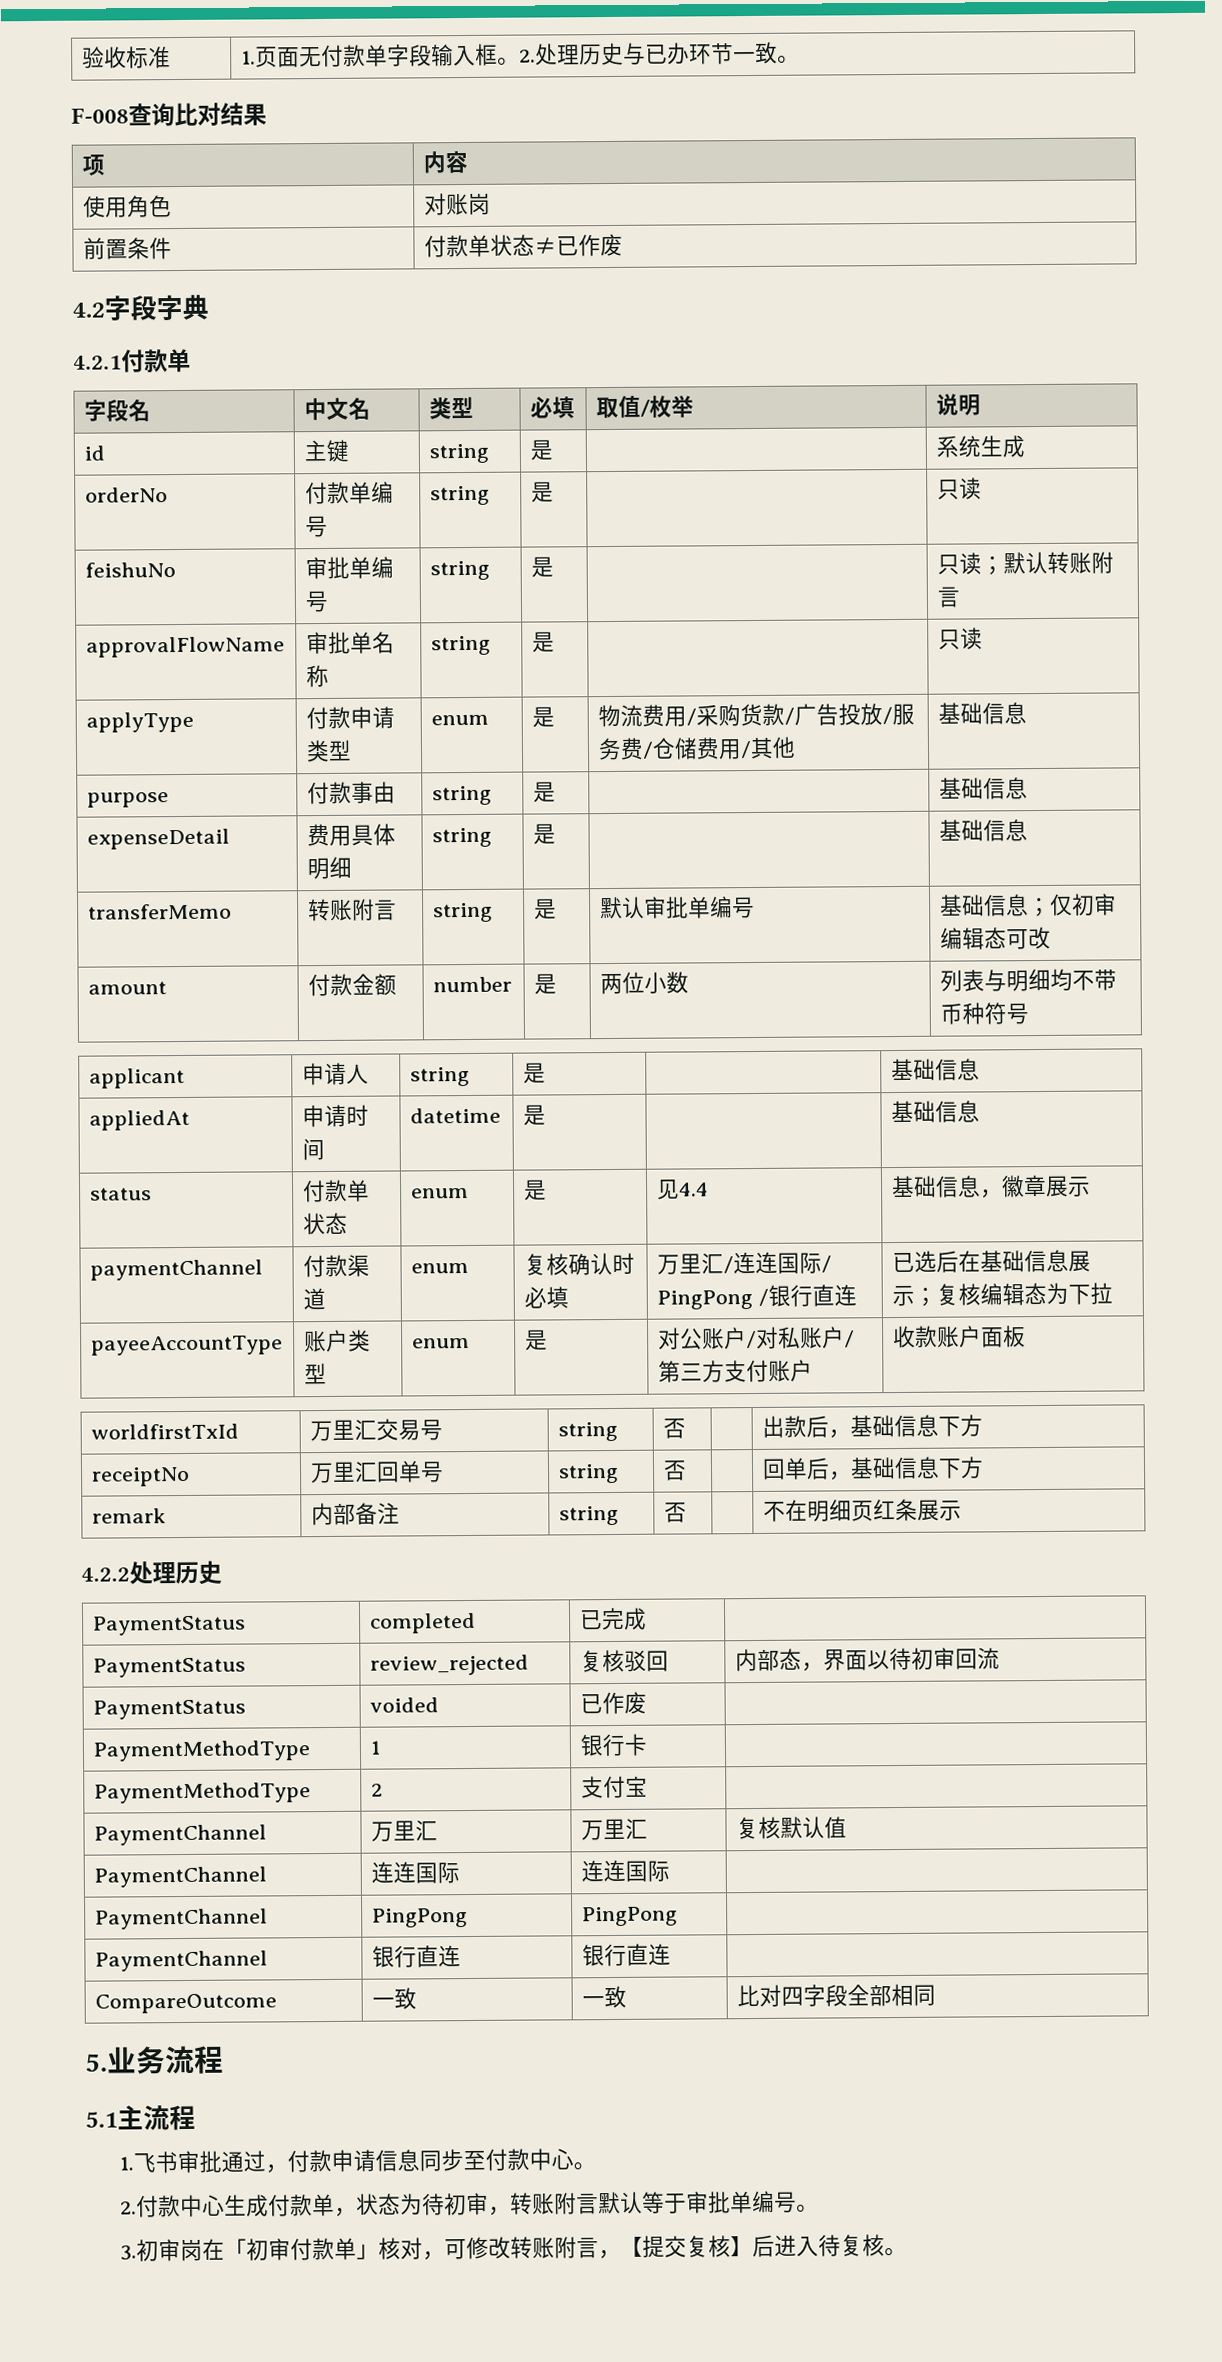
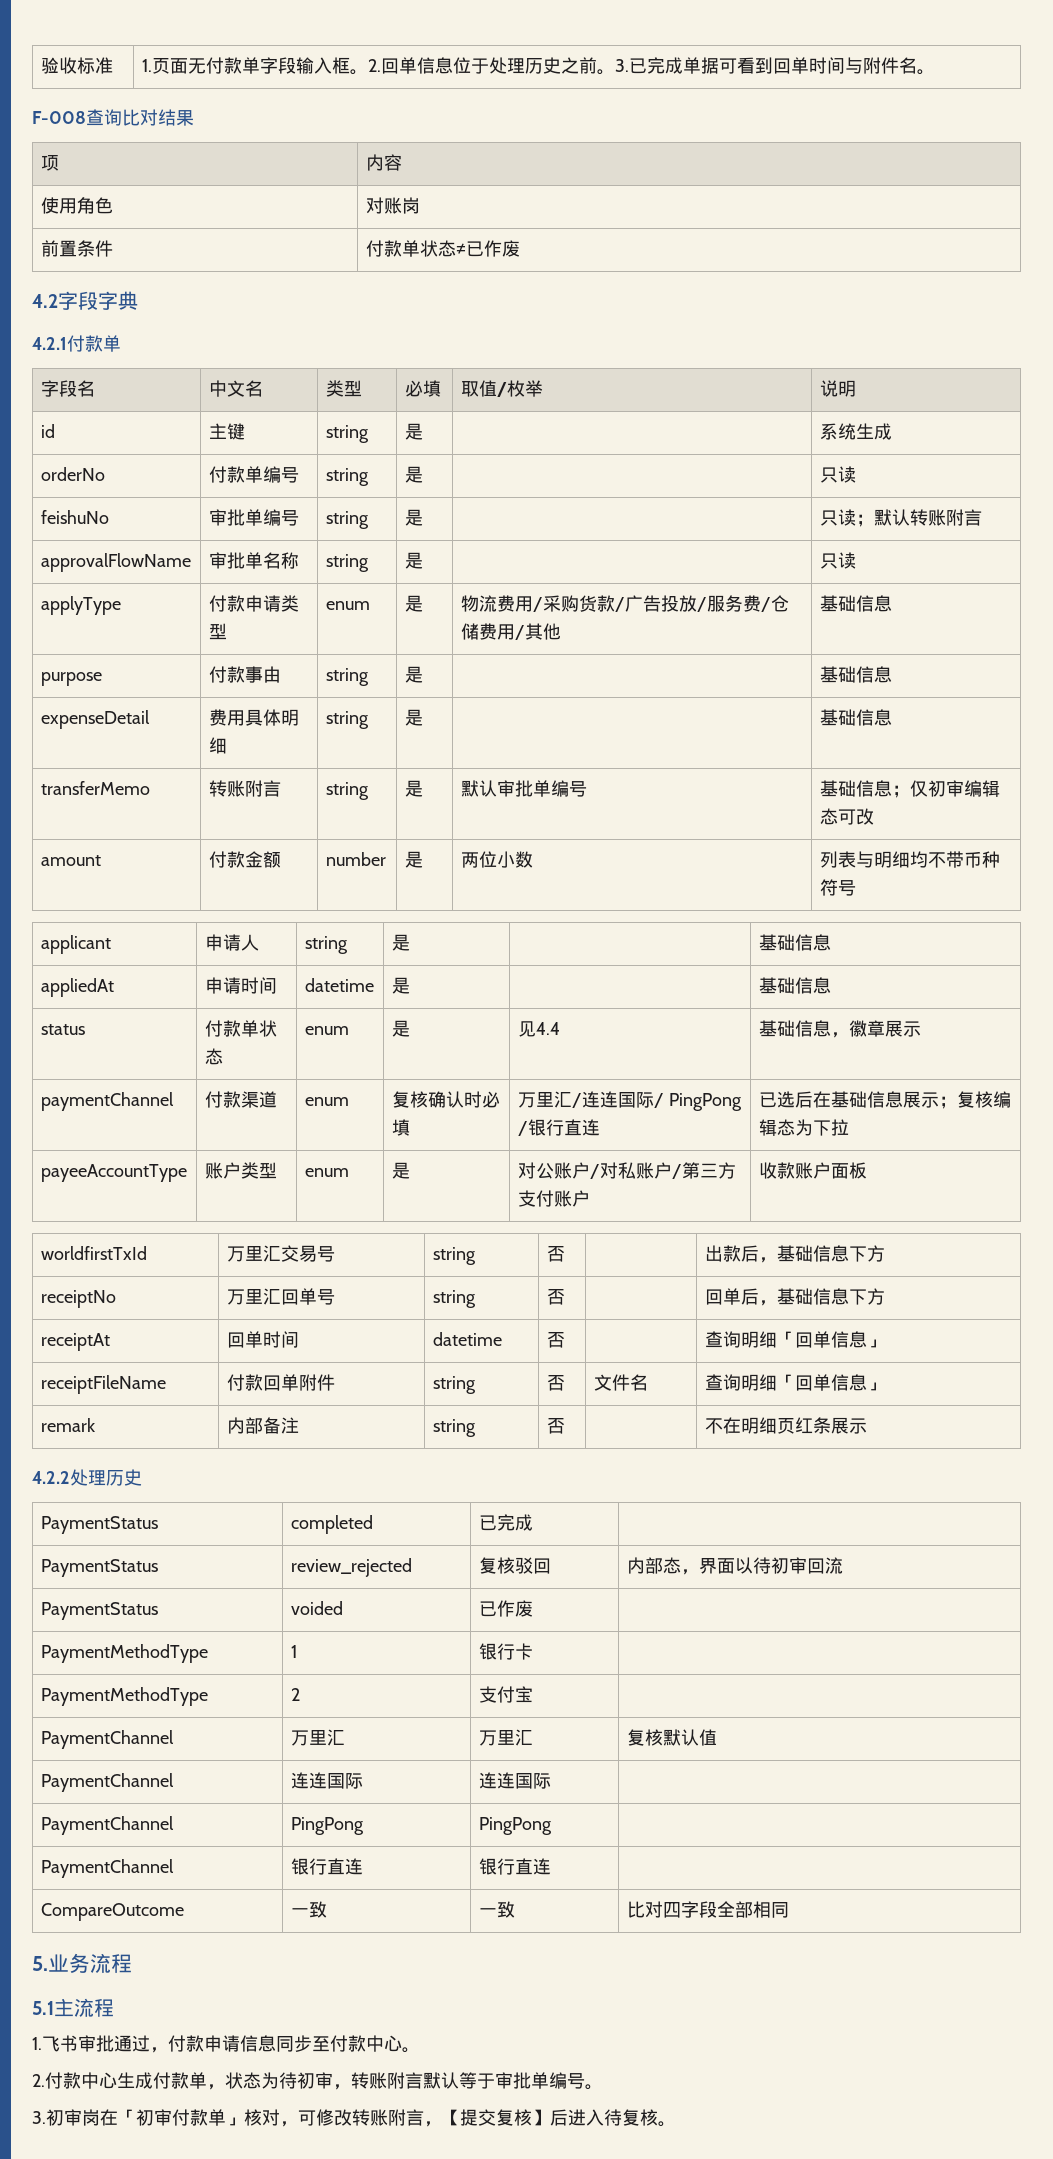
- 验收标准 | 1.页面无付款单字段输入框。2.处理历史与已办环节一致。
+ 验收标准 | 1.页面无付款单字段输入框。2.回单信息位于处理历史之前。3.已完成单据可看到回单时间与附件名。
+ receiptAt | 回单时间 | datetime | 否 | | 查询明细「回单信息」
+ receiptFileName | 付款回单附件 | string | 否 | 文件名 | 查询明细「回单信息」

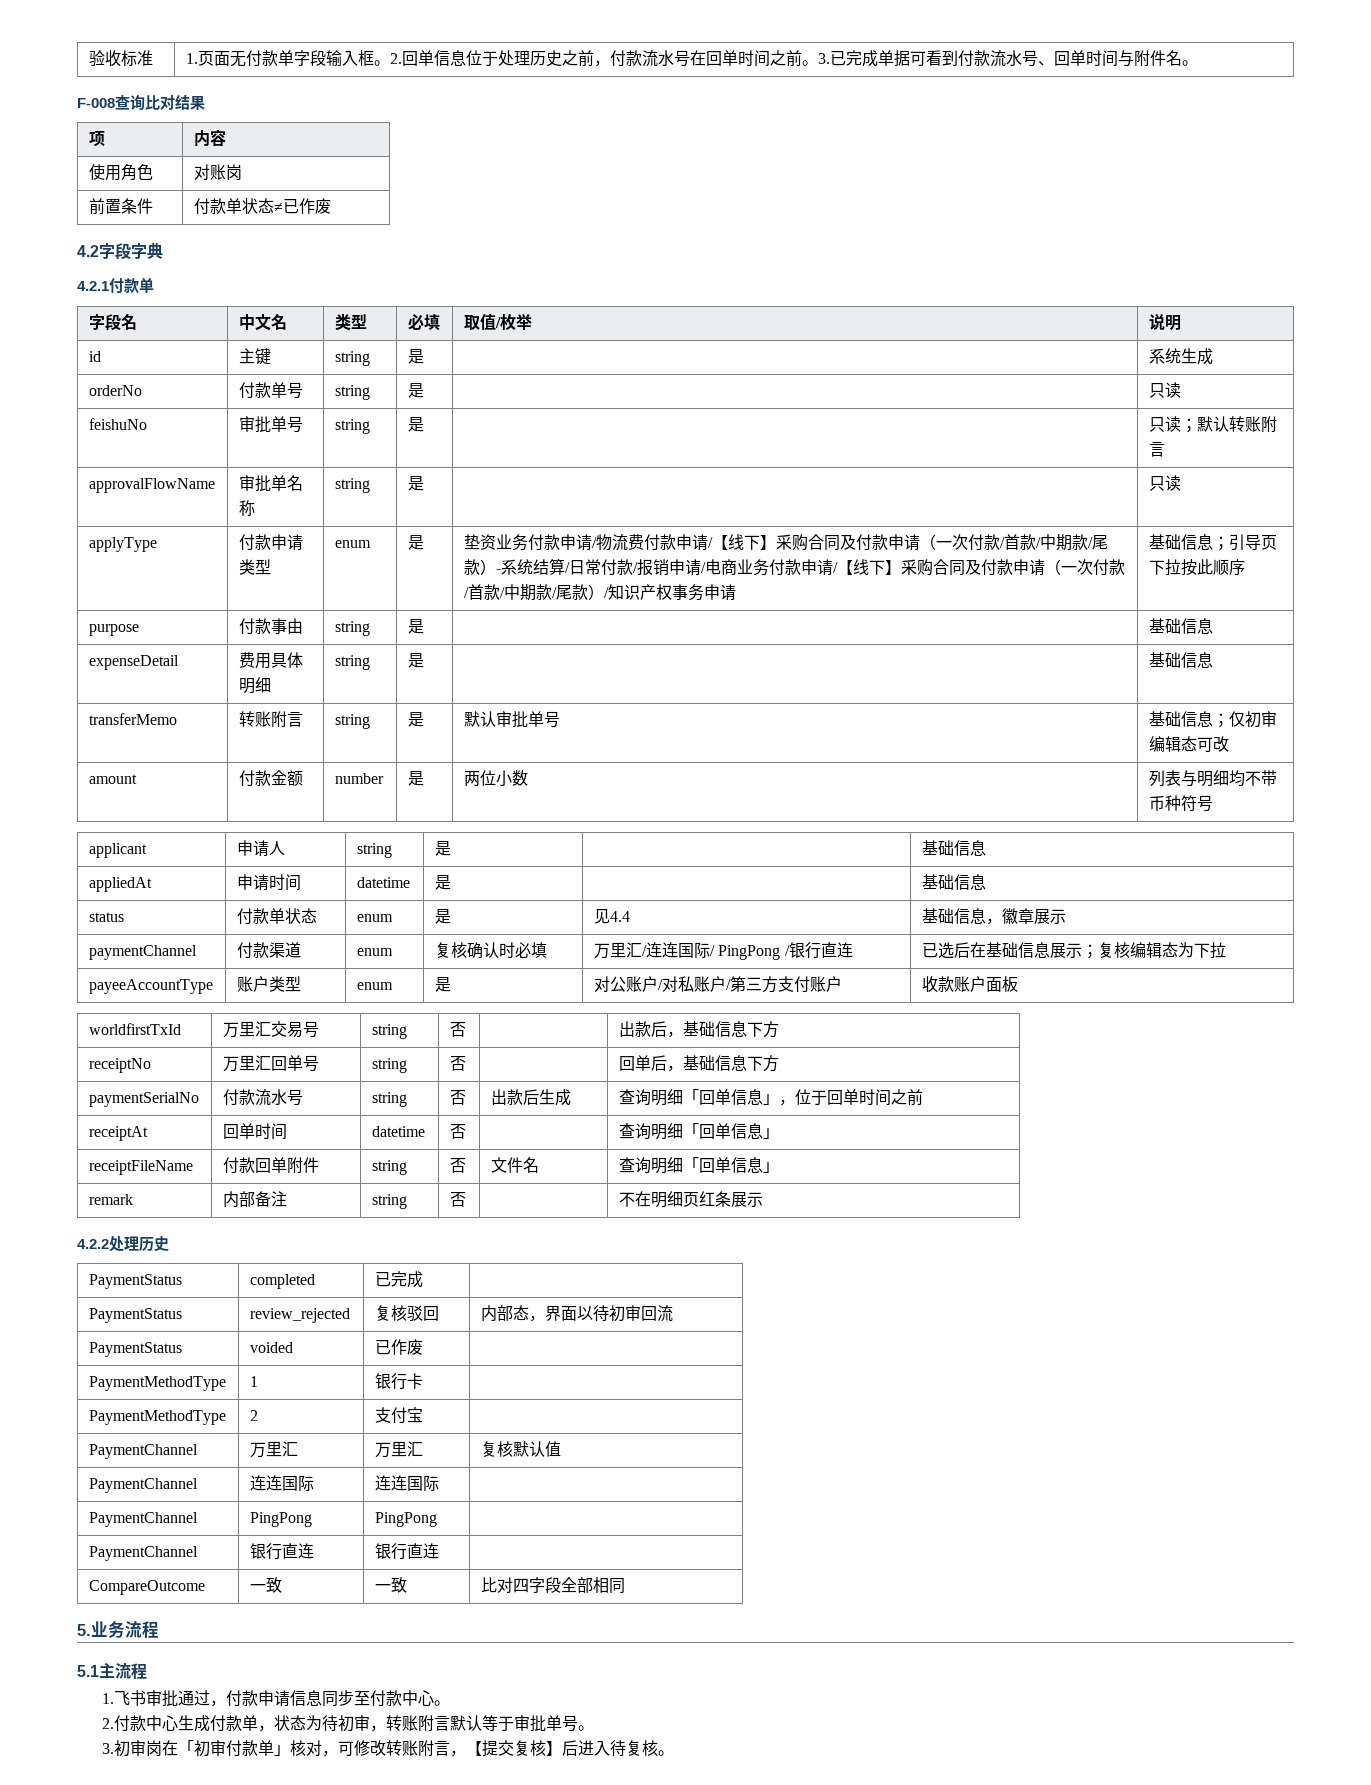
- 验收标准 | 1.页面无付款单字段输入框。2.回单信息位于处理历史之前。3.已完成单据可看到回单时间与附件名。
+ 验收标准 | 1.页面无付款单字段输入框。2.回单信息位于处理历史之前，付款流水号在回单时间之前。3.已完成单据可看到付款流水号、回单时间与附件名。
- orderNo | 付款单编号 | string | 是 | | 只读
+ orderNo | 付款单号 | string | 是 | | 只读
- feishuNo | 审批单编号 | string | 是 | | 只读；默认转账附言
+ feishuNo | 审批单号 | string | 是 | | 只读；默认转账附言
- 物流费用/采购货款/广告投放/服务费/仓储费用/其他 | 基础信息
+ 垫资业务付款申请/物流费付款申请/【线下】采购合同及付款申请（一次付款/首款/中期款/尾款）-系统结算/日常付款/报销申请/电商业务付款申请/【线下】采购合同及付款申请（一次付款/首款/中期款/尾款）/知识产权事务申请 | 基础信息；引导页下拉按此顺序
- transferMemo | 转账附言 | string | 是 | 默认审批单编号 | 基础信息；仅初审编辑态可改
+ transferMemo | 转账附言 | string | 是 | 默认审批单号 | 基础信息；仅初审编辑态可改
+ paymentSerialNo | 付款流水号 | string | 否 | 出款后生成 | 查询明细「回单信息」，位于回单时间之前
- 2.付款中心生成付款单，状态为待初审，转账附言默认等于审批单编号。
+ 2.付款中心生成付款单，状态为待初审，转账附言默认等于审批单号。

